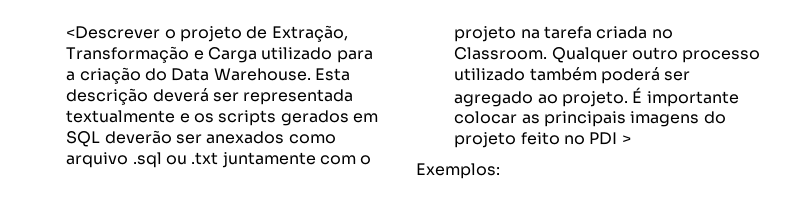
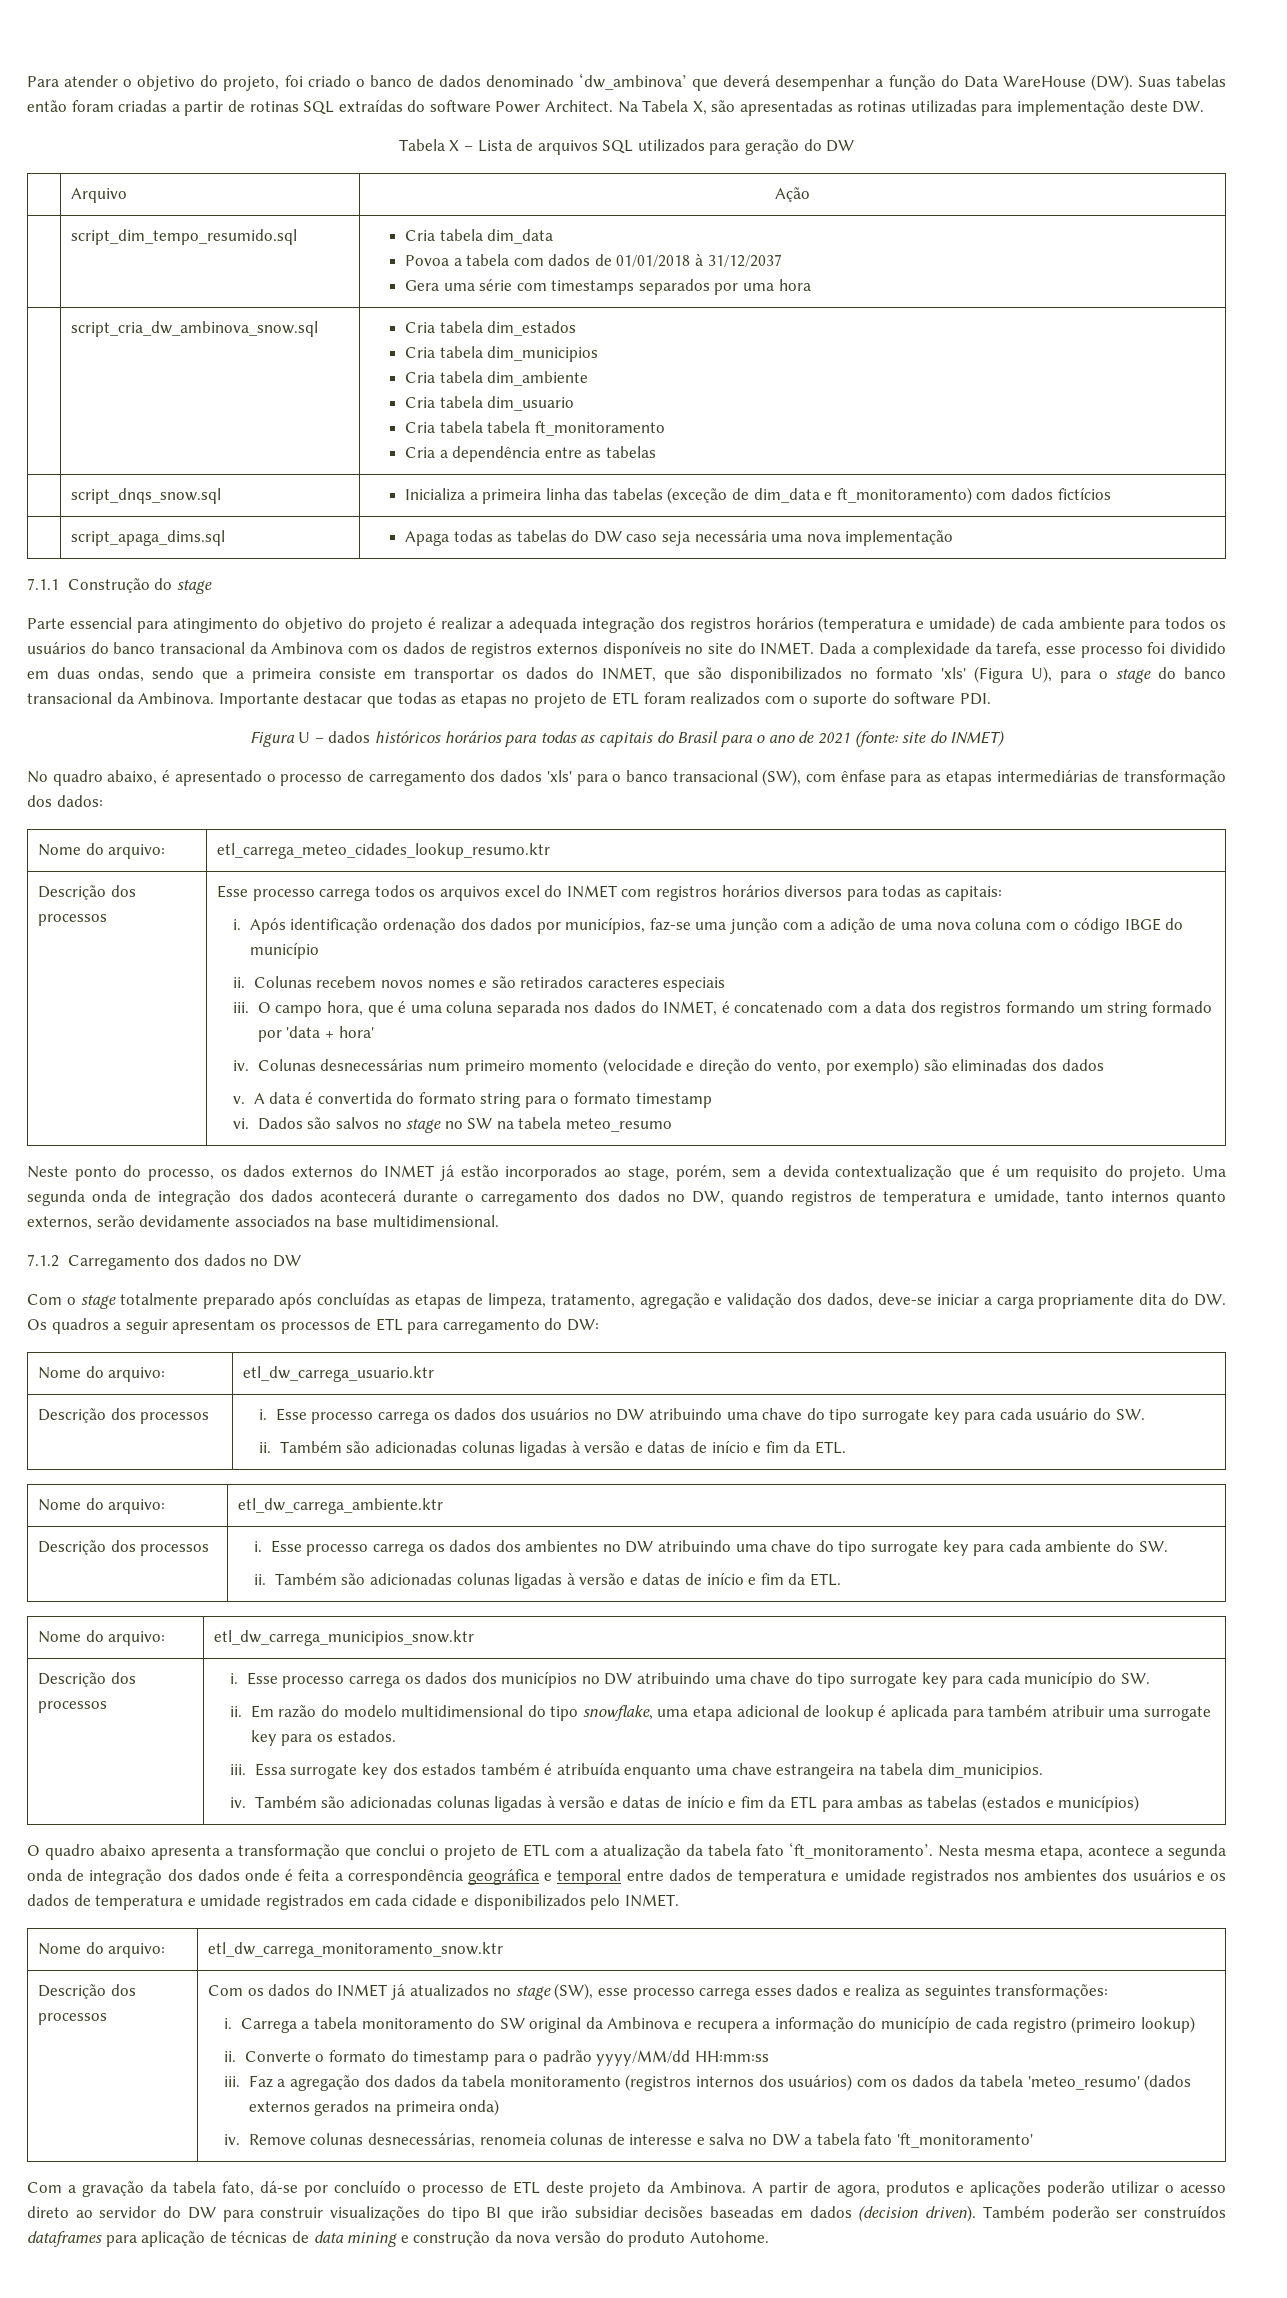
- <Descrever o projeto de Extração, Transformação e Carga utilizado para a criação do Data Warehouse. Esta descrição deverá ser representada textualmente e os scripts gerados em SQL deverão ser anexados como arquivo .sql ou .txt juntamente com o projeto na tarefa criada no Classroom. Qualquer outro processo utilizado também poderá ser agregado ao projeto. É importante colocar as principais imagens do projeto feito no PDI >
- Exemplos:
+ Para atender o objetivo do projeto, foi criado o banco de dados denominado ‘dw_ambinova’ que deverá desempenhar a função do Data WareHouse (DW). Suas tabelas então foram criadas a partir de rotinas SQL extraídas do software Power Architect. Na Tabela X, são apresentadas as rotinas utilizadas para implementação deste DW.
+ Tabela X – Lista de arquivos SQL utilizados para geração do DW
+ | Arquivo | Ação
+ | script_dim_tempo_resumido.sql | Cria tabela dim_data
+ Povoa a tabela com dados de 01/01/2018 à 31/12/2037
+ Gera uma série com timestamps separados por uma hora
+ | script_cria_dw_ambinova_snow.sql | Cria tabela dim_estados
+ Cria tabela dim_municipios
+ Cria tabela dim_ambiente
+ Cria tabela dim_usuario
+ Cria tabela tabela ft_monitoramento
+ Cria a dependência entre as tabelas
+ | script_dnqs_snow.sql | Inicializa a primeira linha das tabelas (exceção de dim_data e ft_monitoramento) com dados fictícios
+ | script_apaga_dims.sql | Apaga todas as tabelas do DW caso seja necessária uma nova implementação
+ 7.1.1 Construção do stage
+ Parte essencial para atingimento do objetivo do projeto é realizar a adequada integração dos registros horários (temperatura e umidade) de cada ambiente para todos os usuários do banco transacional da Ambinova com os dados de registros externos disponíveis no site do INMET. Dada a complexidade da tarefa, esse processo foi dividido em duas ondas, sendo que a primeira consiste em transportar os dados do INMET, que são disponibilizados no formato 'xls' (Figura U), para o stage do banco transacional da Ambinova. Importante destacar que todas as etapas no projeto de ETL foram realizados com o suporte do software PDI.
+ Figura U – dados históricos horários para todas as capitais do Brasil para o ano de 2021 (fonte: site do INMET)
+ No quadro abaixo, é apresentado o processo de carregamento dos dados 'xls' para o banco transacional (SW), com ênfase para as etapas intermediárias de transformação dos dados:
+ Nome do arquivo: | etl_carrega_meteo_cidades_lookup_resumo.ktr
+ Descrição dos processos | Esse processo carrega todos os arquivos excel do INMET com registros horários diversos para todas as capitais:
+ i. Após identificação ordenação dos dados por municípios, faz-se uma junção com a adição de uma nova coluna com o código IBGE do município
+ ii. Colunas recebem novos nomes e são retirados caracteres especiais
+ iii. O campo hora, que é uma coluna separada nos dados do INMET, é concatenado com a data dos registros formando um string formado por 'data + hora'
+ iv. Colunas desnecessárias num primeiro momento (velocidade e direção do vento, por exemplo) são eliminadas dos dados
+ v. A data é convertida do formato string para o formato timestamp
+ vi. Dados são salvos no stage no SW na tabela meteo_resumo
+ Neste ponto do processo, os dados externos do INMET já estão incorporados ao stage, porém, sem a devida contextualização que é um requisito do projeto. Uma segunda onda de integração dos dados acontecerá durante o carregamento dos dados no DW, quando registros de temperatura e umidade, tanto internos quanto externos, serão devidamente associados na base multidimensional.
+ 7.1.2 Carregamento dos dados no DW
+ Com o stage totalmente preparado após concluídas as etapas de limpeza, tratamento, agregação e validação dos dados, deve-se iniciar a carga propriamente dita do DW. Os quadros a seguir apresentam os processos de ETL para carregamento do DW:
+ Nome do arquivo: | etl_dw_carrega_usuario.ktr
+ Descrição dos processos | i. Esse processo carrega os dados dos usuários no DW atribuindo uma chave do tipo surrogate key para cada usuário do SW.
+ ii. Também são adicionadas colunas ligadas à versão e datas de início e fim da ETL.
+ Nome do arquivo: | etl_dw_carrega_ambiente.ktr
+ Descrição dos processos | i. Esse processo carrega os dados dos ambientes no DW atribuindo uma chave do tipo surrogate key para cada ambiente do SW.
+ ii. Também são adicionadas colunas ligadas à versão e datas de início e fim da ETL.
+ Nome do arquivo: | etl_dw_carrega_municipios_snow.ktr
+ Descrição dos processos | i. Esse processo carrega os dados dos municípios no DW atribuindo uma chave do tipo surrogate key para cada município do SW.
+ ii. Em razão do modelo multidimensional do tipo snowflake, uma etapa adicional de lookup é aplicada para também atribuir uma surrogate key para os estados.
+ iii. Essa surrogate key dos estados também é atribuída enquanto uma chave estrangeira na tabela dim_municipios.
+ iv. Também são adicionadas colunas ligadas à versão e datas de início e fim da ETL para ambas as tabelas (estados e municípios)
+ O quadro abaixo apresenta a transformação que conclui o projeto de ETL com a atualização da tabela fato ‘ft_monitoramento’. Nesta mesma etapa, acontece a segunda onda de integração dos dados onde é feita a correspondência geográfica e temporal entre dados de temperatura e umidade registrados nos ambientes dos usuários e os dados de temperatura e umidade registrados em cada cidade e disponibilizados pelo INMET.
+ Nome do arquivo: | etl_dw_carrega_monitoramento_snow.ktr
+ Descrição dos processos | Com os dados do INMET já atualizados no stage (SW), esse processo carrega esses dados e realiza as seguintes transformações:
+ i. Carrega a tabela monitoramento do SW original da Ambinova e recupera a informação do município de cada registro (primeiro lookup)
+ ii. Converte o formato do timestamp para o padrão yyyy/MM/dd HH:mm:ss
+ iii. Faz a agregação dos dados da tabela monitoramento (registros internos dos usuários) com os dados da tabela 'meteo_resumo' (dados externos gerados na primeira onda)
+ iv. Remove colunas desnecessárias, renomeia colunas de interesse e salva no DW a tabela fato 'ft_monitoramento'
+ Com a gravação da tabela fato, dá-se por concluído o processo de ETL deste projeto da Ambinova. A partir de agora, produtos e aplicações poderão utilizar o acesso direto ao servidor do DW para construir visualizações do tipo BI que irão subsidiar decisões baseadas em dados (decision driven). Também poderão ser construídos dataframes para aplicação de técnicas de data mining e construção da nova versão do produto Autohome.

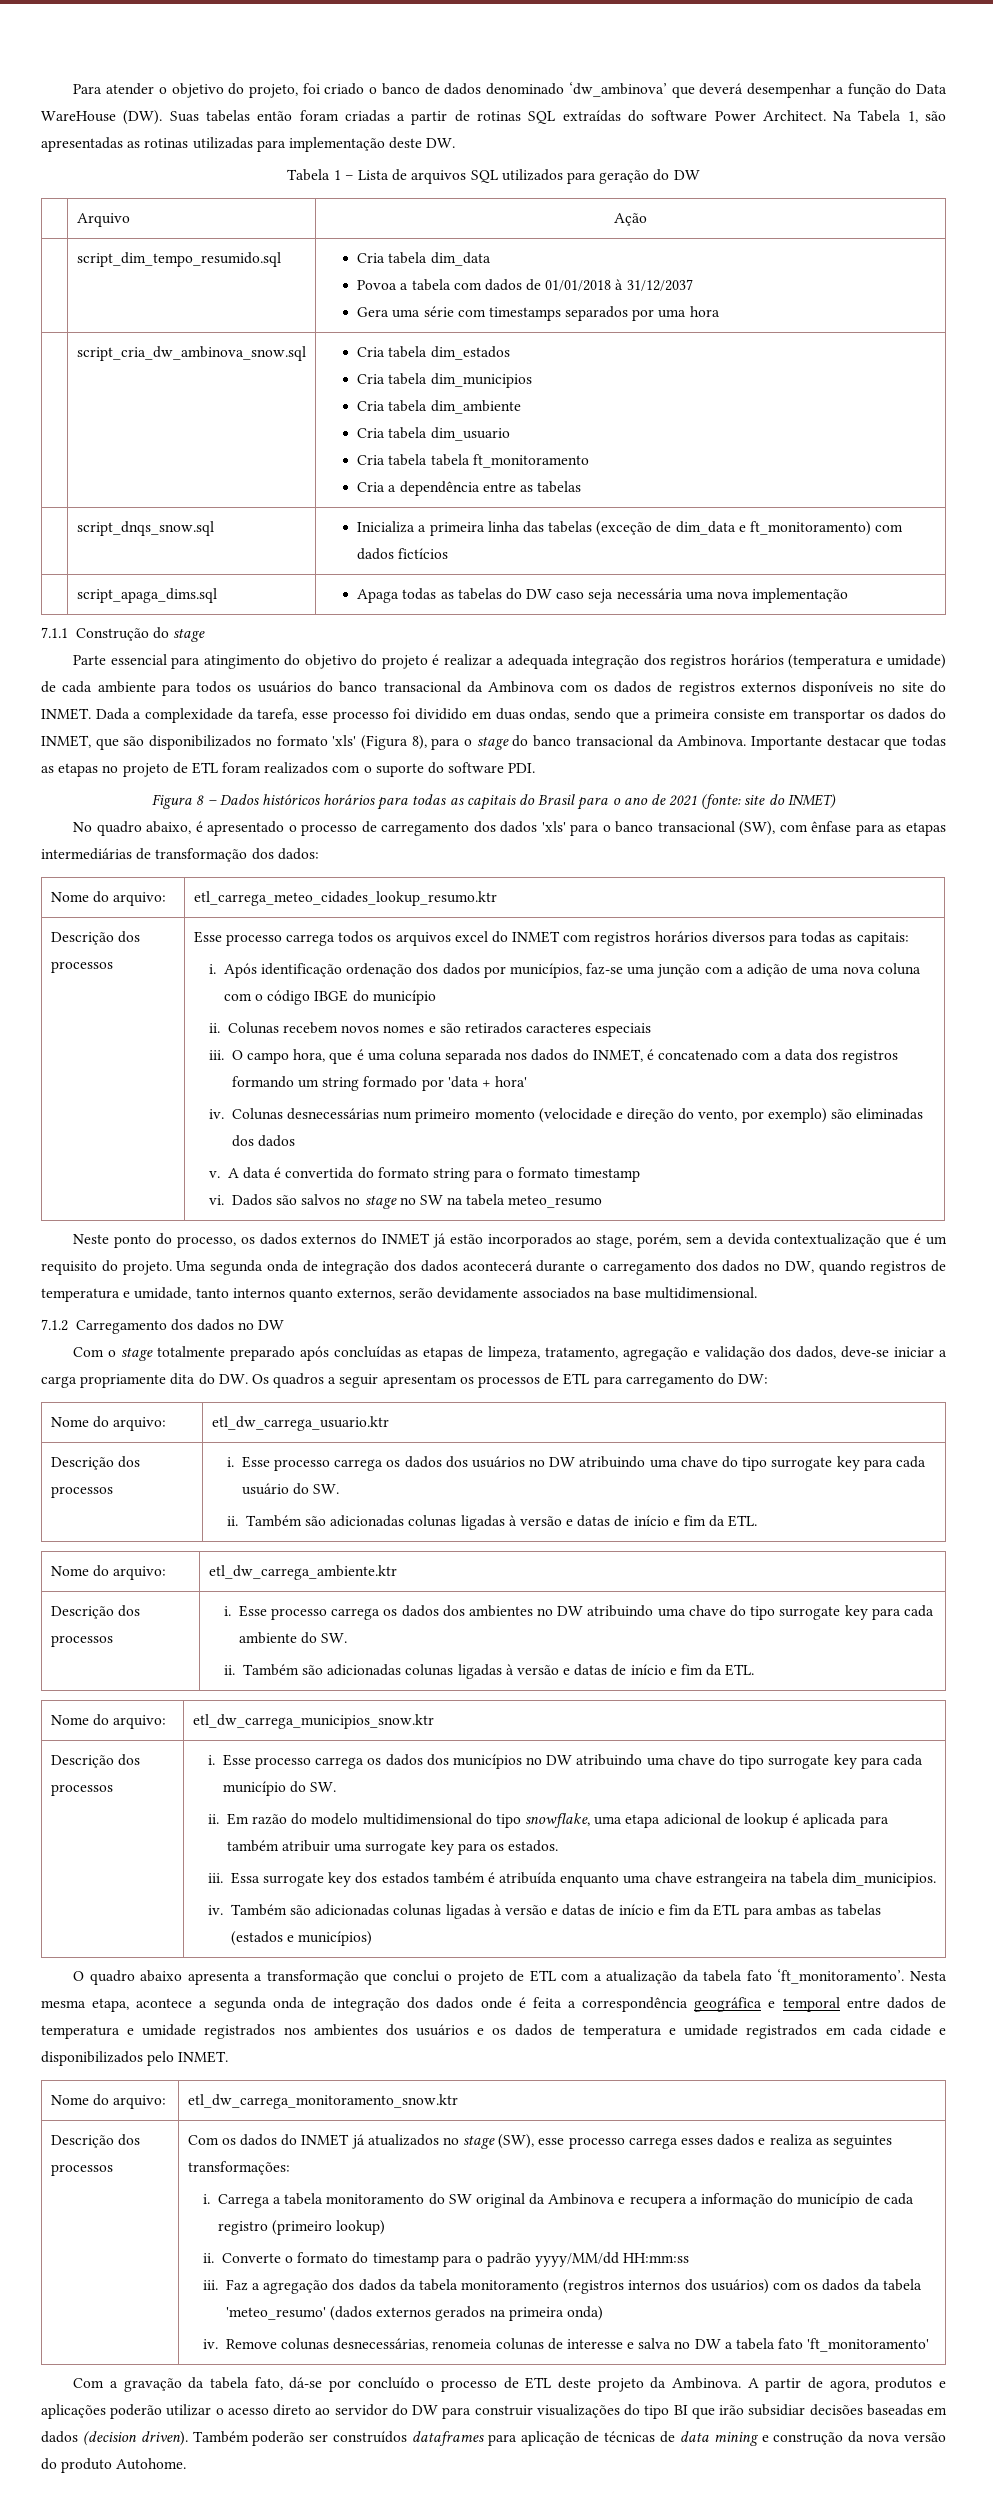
- Na Tabela X, são apresentadas as rotinas utilizadas para implementação deste DW.
+ Na Tabela 1, são apresentadas as rotinas utilizadas para implementação deste DW.
- Tabela X – Lista de arquivos SQL utilizados para geração do DW
+ Tabela 1 – Lista de arquivos SQL utilizados para geração do DW
- Dada a complexidade da tarefa, esse processo foi dividido em duas ondas, sendo que a primeira consiste em transportar os dados do INMET, que são disponibilizados no formato 'xls' (Figura U), para o stage do banco transacional da Ambinova.
+ Dada a complexidade da tarefa, esse processo foi dividido em duas ondas, sendo que a primeira consiste em transportar os dados do INMET, que são disponibilizados no formato 'xls' (Figura 8), para o stage do banco transacional da Ambinova.
- Figura U – dados históricos horários para todas as capitais do Brasil para o ano de 2021 (fonte: site do INMET)
+ Figura 8 – Dados históricos horários para todas as capitais do Brasil para o ano de 2021 (fonte: site do INMET)

